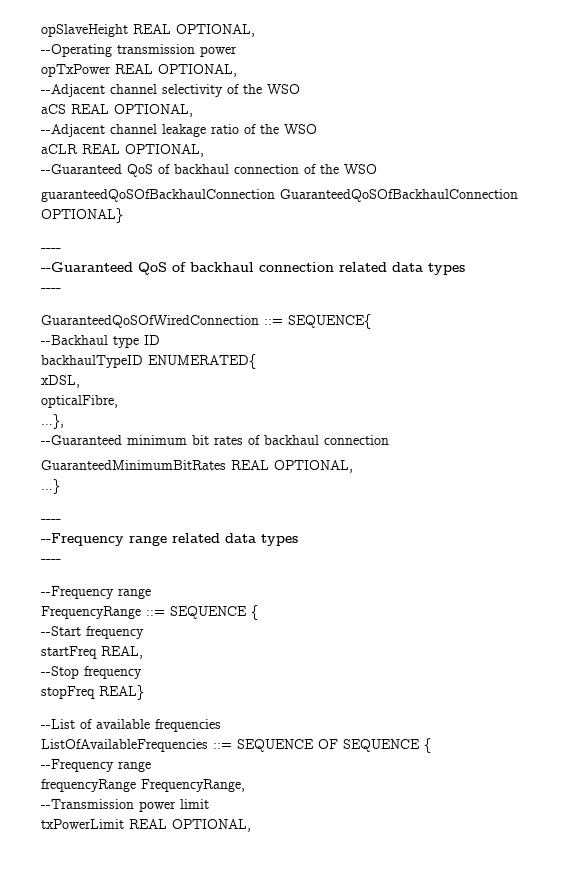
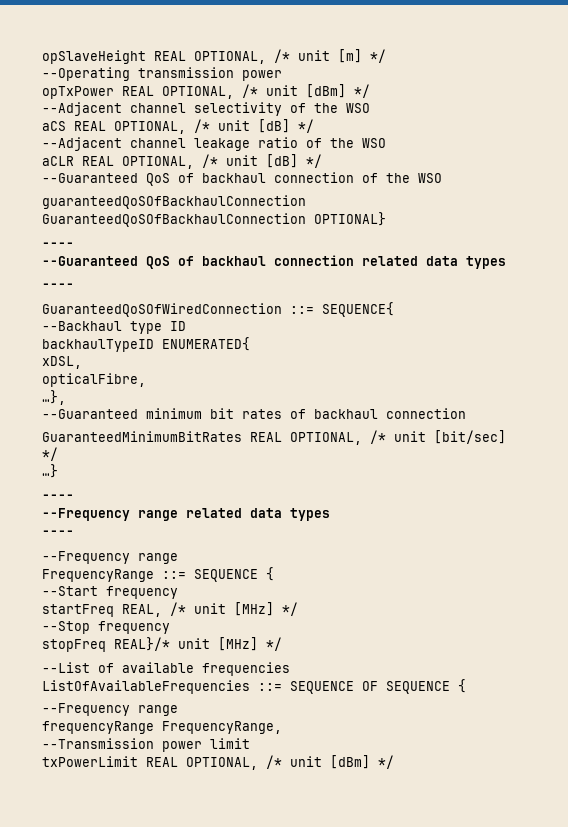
- opSlaveHeight REAL OPTIONAL,
+ opSlaveHeight REAL OPTIONAL, /* unit [m] */
- opTxPower REAL OPTIONAL,
+ opTxPower REAL OPTIONAL, /* unit [dBm] */
- aCS REAL OPTIONAL,
+ aCS REAL OPTIONAL, /* unit [dB] */
- aCLR REAL OPTIONAL,
+ aCLR REAL OPTIONAL, /* unit [dB] */
- GuaranteedMinimumBitRates REAL OPTIONAL,
+ GuaranteedMinimumBitRates REAL OPTIONAL, /* unit [bit/sec] */
- startFreq REAL,
+ startFreq REAL, /* unit [MHz] */
- stopFreq REAL}
+ stopFreq REAL}/* unit [MHz] */
- txPowerLimit REAL OPTIONAL,
+ txPowerLimit REAL OPTIONAL, /* unit [dBm] */

